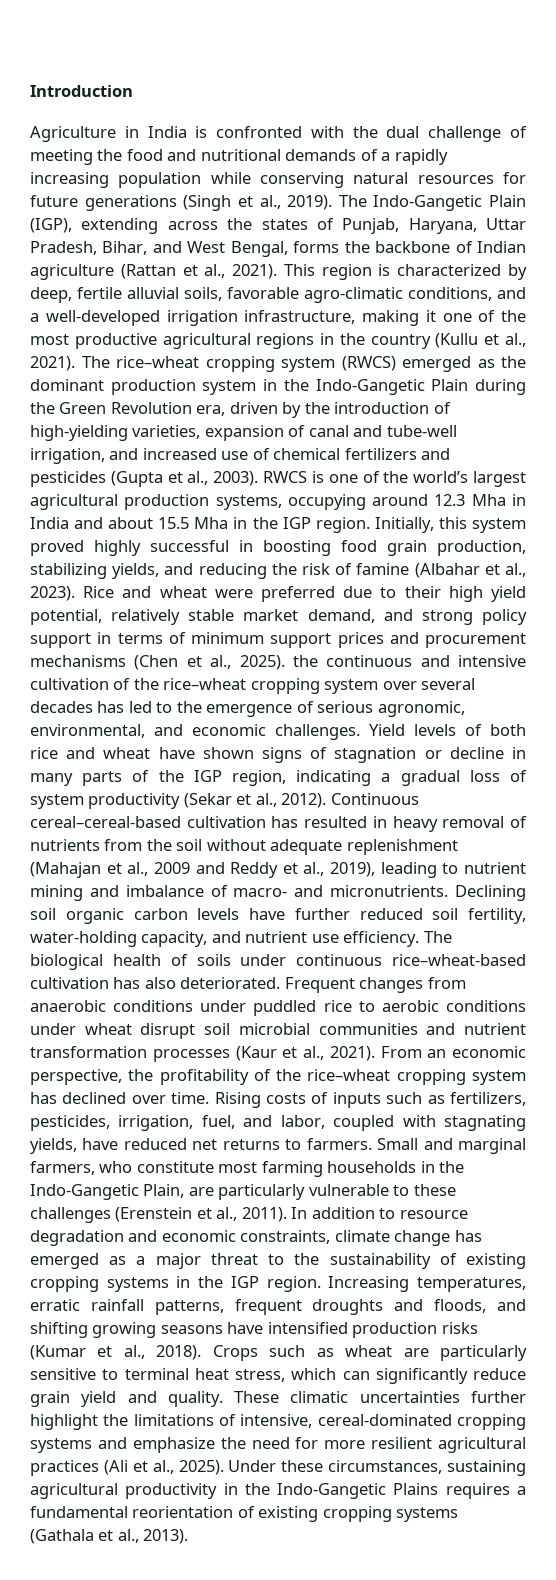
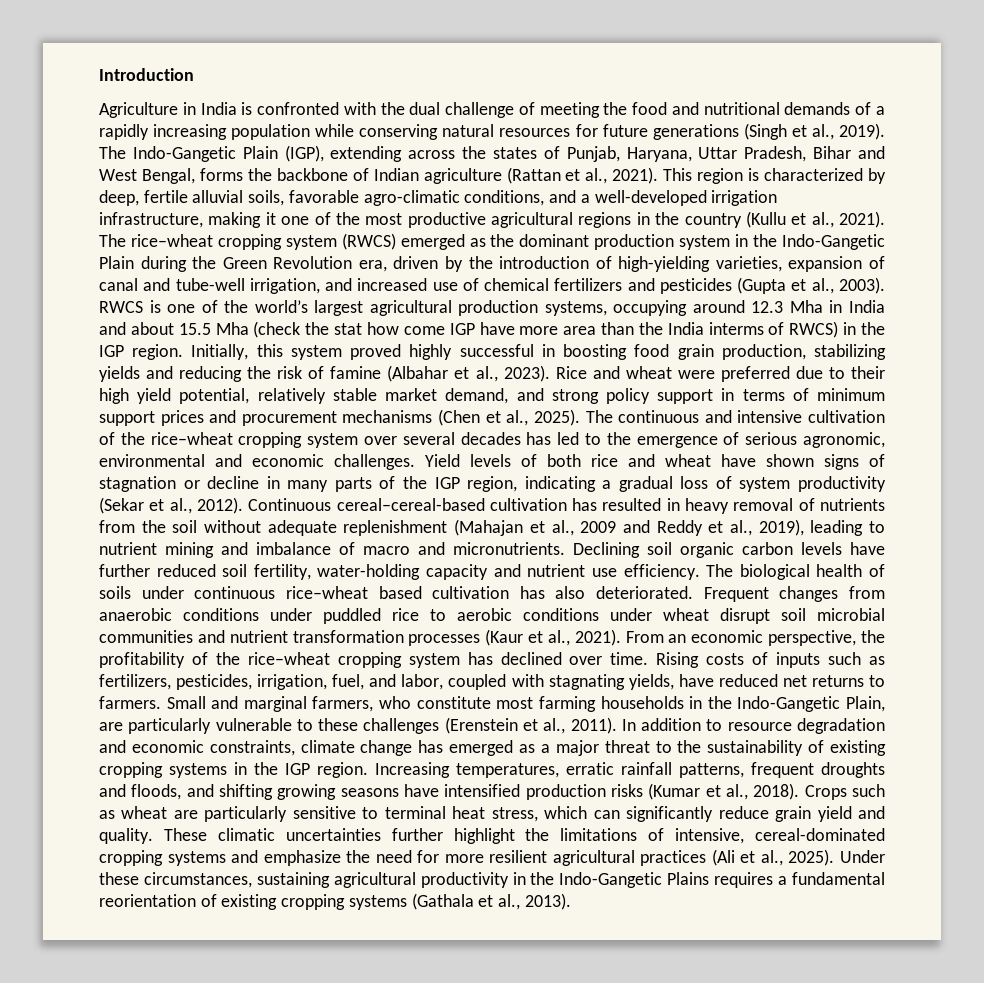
- The Indo-Gangetic Plain (IGP), extending across the states of Punjab, Haryana, Uttar Pradesh, Bihar, and West Bengal, forms the backbone of Indian agriculture (Rattan et al., 2021).
+ The Indo-Gangetic Plain (IGP), extending across the states of Punjab, Haryana, Uttar Pradesh, Bihar and West Bengal, forms the backbone of Indian agriculture (Rattan et al., 2021).
- RWCS is one of the world’s largest agricultural production systems, occupying around 12.3 Mha in India and about 15.5 Mha in the IGP region.
+ RWCS is one of the world’s largest agricultural production systems, occupying around 12.3 Mha in India and about 15.5 Mha (check the stat how come IGP have more area than the India interms of RWCS) in the IGP region.
- Initially, this system proved highly successful in boosting food grain production, stabilizing yields, and reducing the risk of famine (Albahar et al., 2023).
+ Initially, this system proved highly successful in boosting food grain production, stabilizing yields and reducing the risk of famine (Albahar et al., 2023).
- Rice and wheat were preferred due to their high yield potential, relatively stable market demand, and strong policy support in terms of minimum support prices and procurement mechanisms (Chen et al., 2025). the continuous and intensive cultivation of the rice–wheat cropping system over several decades has led to the emergence of serious agronomic, environmental, and economic challenges.
+ Rice and wheat were preferred due to their high yield potential, relatively stable market demand, and strong policy support in terms of minimum support prices and procurement mechanisms (Chen et al., 2025). The continuous and intensive cultivation of the rice–wheat cropping system over several decades has led to the emergence of serious agronomic, environmental and economic challenges.
- Continuous cereal–cereal-based cultivation has resulted in heavy removal of nutrients from the soil without adequate replenishment (Mahajan et al., 2009 and Reddy et al., 2019), leading to nutrient mining and imbalance of macro- and micronutrients.
+ Continuous cereal–cereal-based cultivation has resulted in heavy removal of nutrients from the soil without adequate replenishment (Mahajan et al., 2009 and Reddy et al., 2019), leading to nutrient mining and imbalance of macro and micronutrients.
- Declining soil organic carbon levels have further reduced soil fertility, water-holding capacity, and nutrient use efficiency.
+ Declining soil organic carbon levels have further reduced soil fertility, water-holding capacity and nutrient use efficiency.
- The biological health of soils under continuous rice–wheat-based cultivation has also deteriorated.
+ The biological health of soils under continuous rice–wheat based cultivation has also deteriorated.

